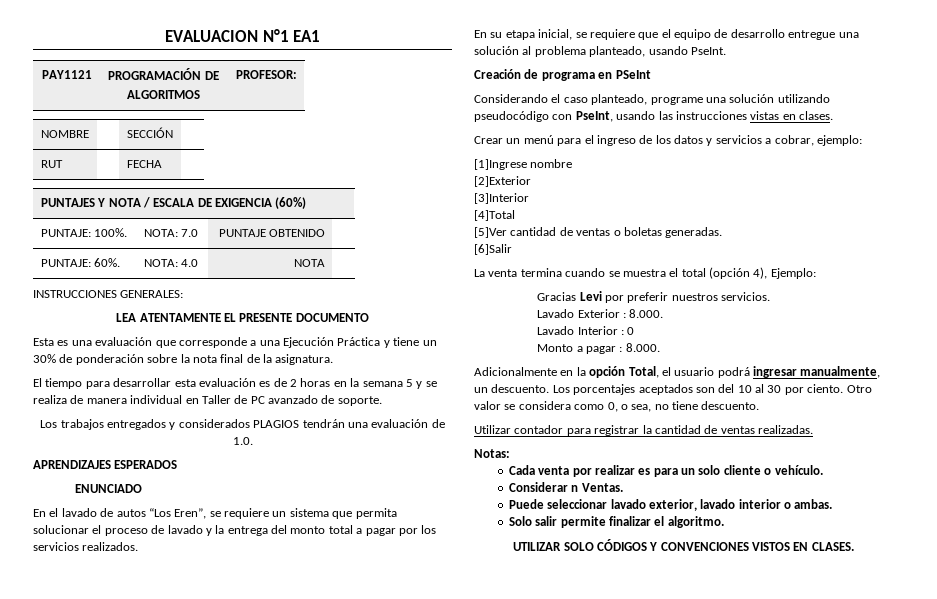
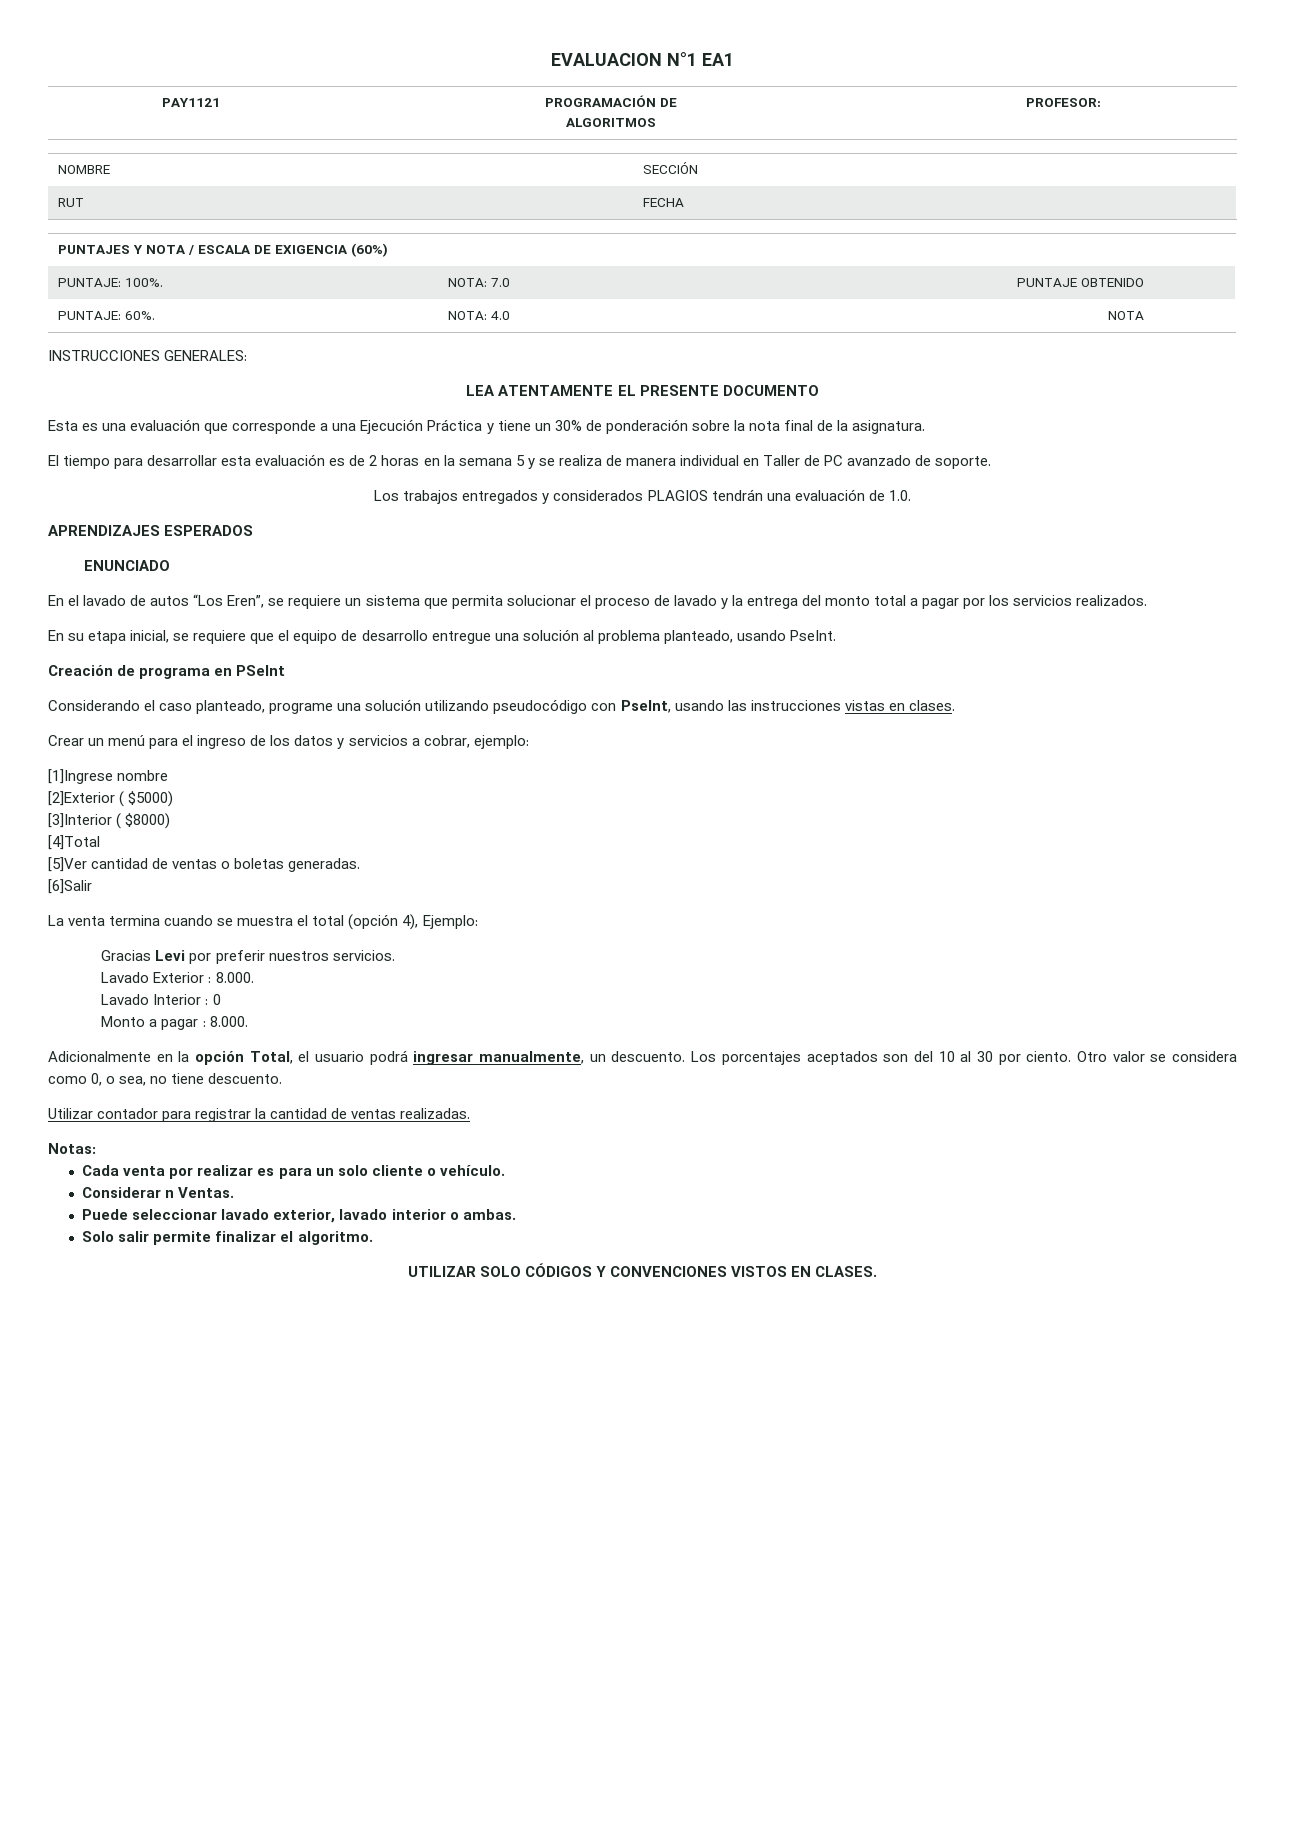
- [2]Exterior
+ [2]Exterior ( $5000)
- [3]Interior
+ [3]Interior ( $8000)

